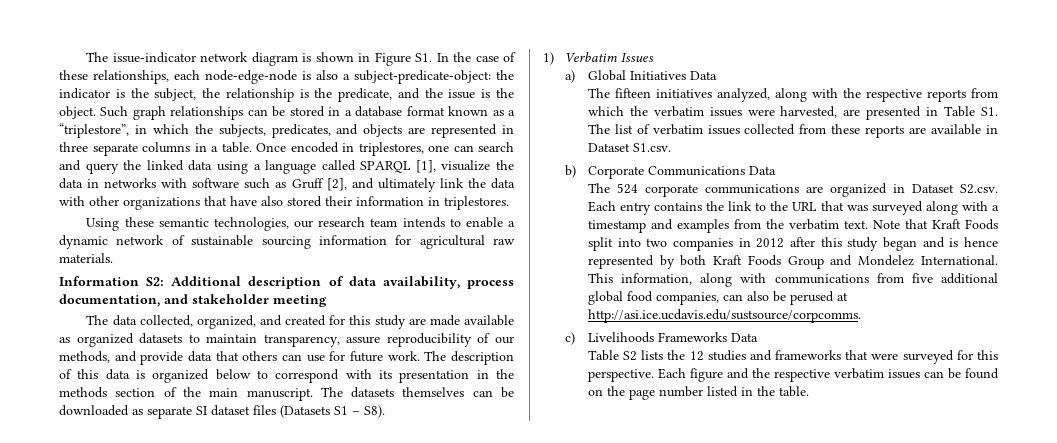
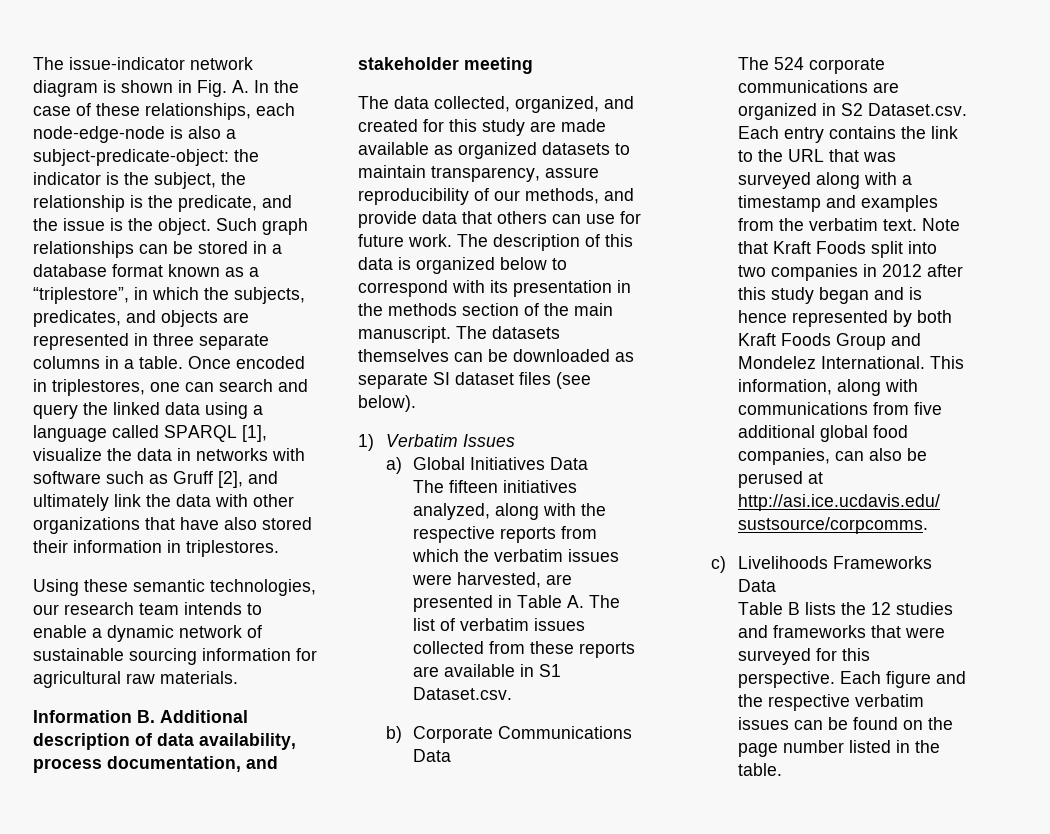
- The issue-indicator network diagram is shown in Figure S1. In the case of these relationships, each node-edge-node is also a subject-predicate-object: the indicator is the subject, the relationship is the predicate, and the issue is the object.
+ The issue-indicator network diagram is shown in Fig. A. In the case of these relationships, each node-edge-node is also a subject-predicate-object: the indicator is the subject, the relationship is the predicate, and the issue is the object.
- Information S2: Additional description of data availability, process documentation, and stakeholder meeting
+ Information B. Additional description of data availability, process documentation, and stakeholder meeting
- The datasets themselves can be downloaded as separate SI dataset files (Datasets S1 – S8).
+ The datasets themselves can be downloaded as separate SI dataset files (see below).
- The fifteen initiatives analyzed, along with the respective reports from which the verbatim issues were harvested, are presented in Table S1. The list of verbatim issues collected from these reports are available in Dataset S1.csv.
+ The fifteen initiatives analyzed, along with the respective reports from which the verbatim issues were harvested, are presented in Table A. The list of verbatim issues collected from these reports are available in S1 Dataset.csv.
- The 524 corporate communications are organized in Dataset S2.csv. Each entry contains the link to the URL that was surveyed along with a timestamp and examples from the verbatim text.
+ The 524 corporate communications are organized in S2 Dataset.csv. Each entry contains the link to the URL that was surveyed along with a timestamp and examples from the verbatim text.
- Table S2 lists the 12 studies and frameworks that were surveyed for this perspective.
+ Table B lists the 12 studies and frameworks that were surveyed for this perspective.

